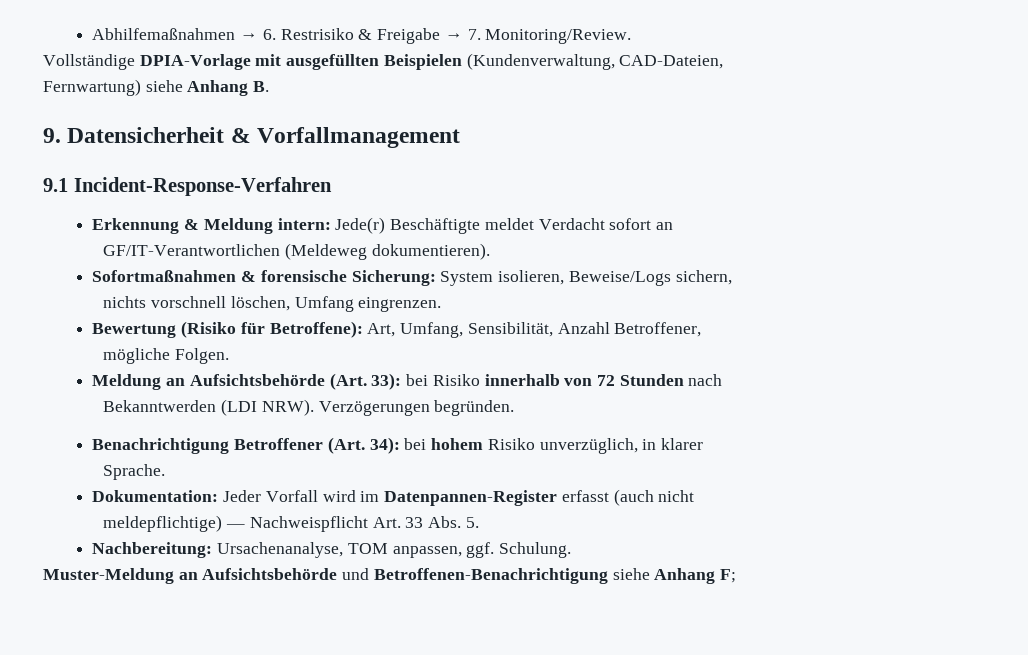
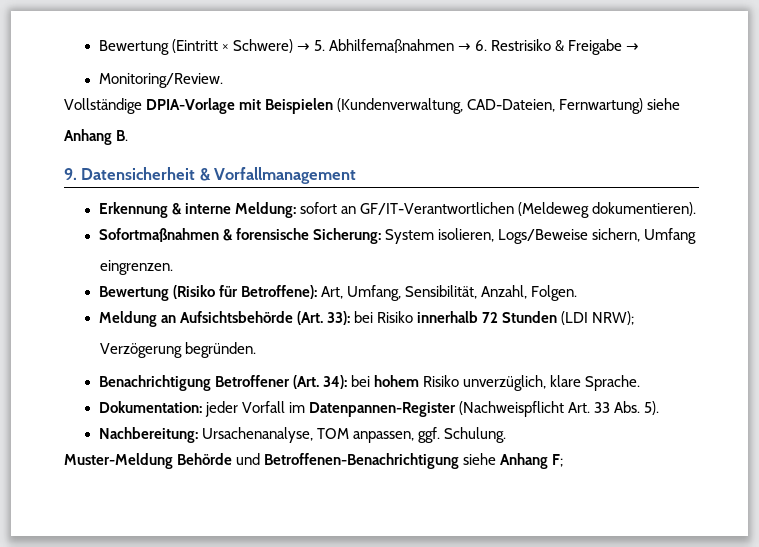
- Abhilfemaßnahmen → 6. Restrisiko & Freigabe → 7. Monitoring/Review.
+ Bewertung (Eintritt × Schwere) → 5. Abhilfemaßnahmen → 6. Restrisiko & Freigabe →
+ Monitoring/Review.
- Vollständige DPIA-Vorlage mit ausgefüllten Beispielen (Kundenverwaltung, CAD-Dateien,
- Fernwartung) siehe Anhang B.
+ Vollständige DPIA-Vorlage mit Beispielen (Kundenverwaltung, CAD-Dateien, Fernwartung) siehe
+ Anhang B.
- 9.1 Incident-Response-Verfahren
- Erkennung & Meldung intern: Jede(r) Beschäftigte meldet Verdacht sofort an
- GF/IT-Verantwortlichen (Meldeweg dokumentieren).
+ Erkennung & interne Meldung: sofort an GF/IT-Verantwortlichen (Meldeweg dokumentieren).
- Sofortmaßnahmen & forensische Sicherung: System isolieren, Beweise/Logs sichern,
- nichts vorschnell löschen, Umfang eingrenzen.
+ Sofortmaßnahmen & forensische Sicherung: System isolieren, Logs/Beweise sichern, Umfang
+ eingrenzen.
- Bewertung (Risiko für Betroffene): Art, Umfang, Sensibilität, Anzahl Betroffener,
- mögliche Folgen.
+ Bewertung (Risiko für Betroffene): Art, Umfang, Sensibilität, Anzahl, Folgen.
- Meldung an Aufsichtsbehörde (Art. 33): bei Risiko innerhalb von 72 Stunden nach
- Bekanntwerden (LDI NRW). Verzögerungen begründen.
+ Meldung an Aufsichtsbehörde (Art. 33): bei Risiko innerhalb 72 Stunden (LDI NRW);
+ Verzögerung begründen.
- Benachrichtigung Betroffener (Art. 34): bei hohem Risiko unverzüglich, in klarer
- Sprache.
+ Benachrichtigung Betroffener (Art. 34): bei hohem Risiko unverzüglich, klare Sprache.
- Dokumentation: Jeder Vorfall wird im Datenpannen-Register erfasst (auch nicht
- meldepflichtige) — Nachweispflicht Art. 33 Abs. 5.
+ Dokumentation: jeder Vorfall im Datenpannen-Register (Nachweispflicht Art. 33 Abs. 5).
- Muster-Meldung an Aufsichtsbehörde und Betroffenen-Benachrichtigung siehe Anhang F;
+ Muster-Meldung Behörde und Betroffenen-Benachrichtigung siehe Anhang F;

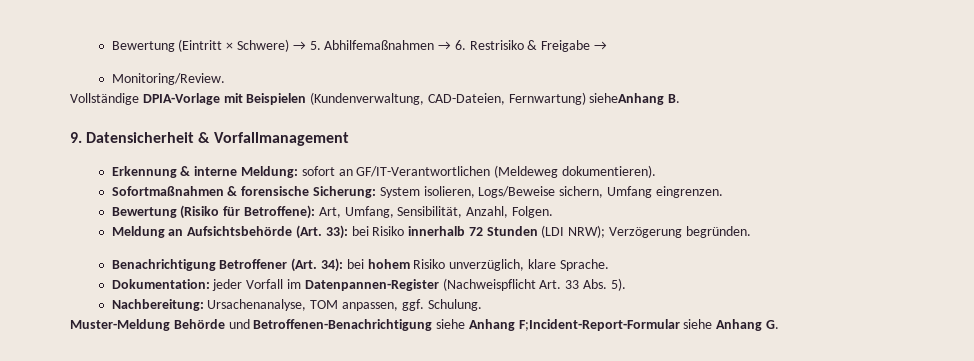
- Vollständige DPIA-Vorlage mit Beispielen (Kundenverwaltung, CAD-Dateien, Fernwartung) siehe
- Anhang B.
+ Vollständige DPIA-Vorlage mit Beispielen (Kundenverwaltung, CAD-Dateien, Fernwartung) sieheAnhang B.
- Sofortmaßnahmen & forensische Sicherung: System isolieren, Logs/Beweise sichern, Umfang
- eingrenzen.
+ Sofortmaßnahmen & forensische Sicherung: System isolieren, Logs/Beweise sichern, Umfang eingrenzen.
- Meldung an Aufsichtsbehörde (Art. 33): bei Risiko innerhalb 72 Stunden (LDI NRW);
- Verzögerung begründen.
+ Meldung an Aufsichtsbehörde (Art. 33): bei Risiko innerhalb 72 Stunden (LDI NRW); Verzögerung begründen.
- Muster-Meldung Behörde und Betroffenen-Benachrichtigung siehe Anhang F;
+ Muster-Meldung Behörde und Betroffenen-Benachrichtigung siehe Anhang F;Incident-Report-Formular siehe Anhang G.

